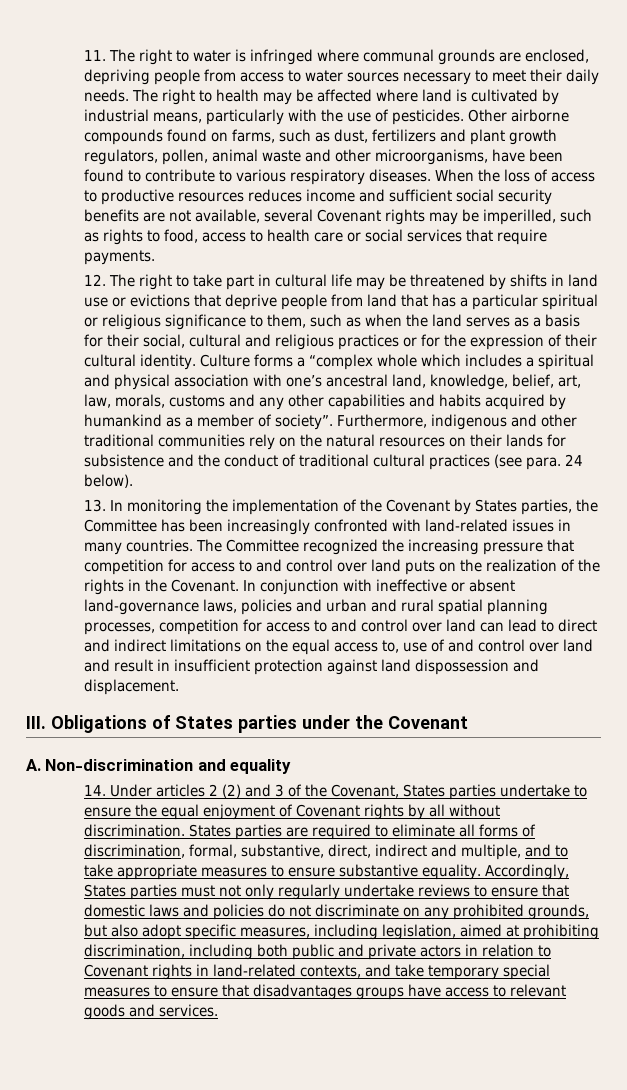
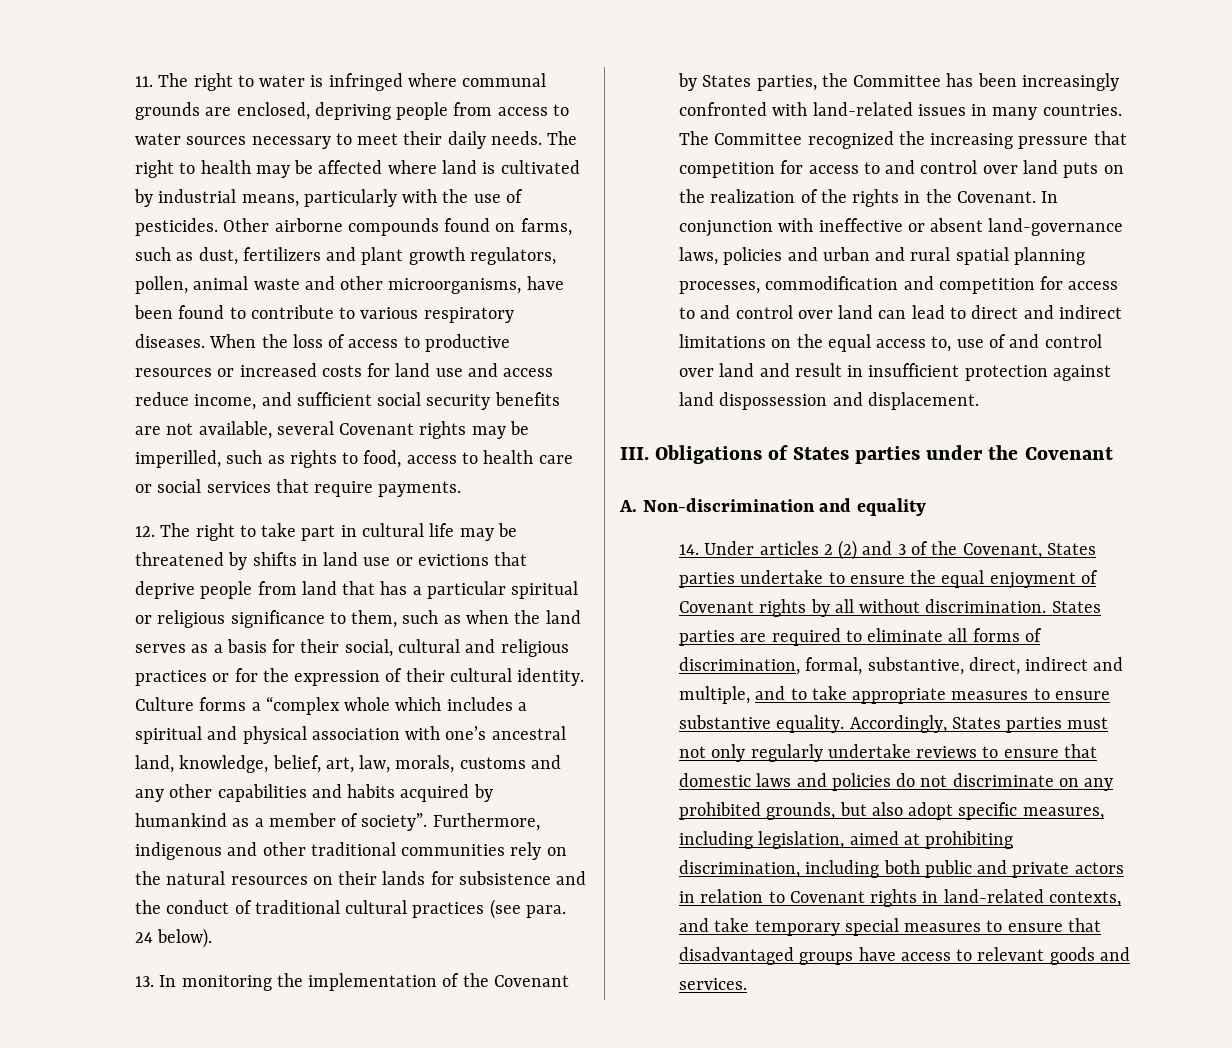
- When the loss of access to productive resources reduces income and sufficient social security benefits are not available, several Covenant rights may be imperilled, such as rights to food, access to health care or social services that require payments.
+ When the loss of access to productive resources or increased costs for land use and access reduce income, and sufficient social security benefits are not available, several Covenant rights may be imperilled, such as rights to food, access to health care or social services that require payments.
- In conjunction with ineffective or absent land-governance laws, policies and urban and rural spatial planning processes, competition for access to and control over land can lead to direct and indirect limitations on the equal access to, use of and control over land and result in insufficient protection against land dispossession and displacement.
+ In conjunction with ineffective or absent land-governance laws, policies and urban and rural spatial planning processes, commodification and competition for access to and control over land can lead to direct and indirect limitations on the equal access to, use of and control over land and result in insufficient protection against land dispossession and displacement.
- Accordingly, States parties must not only regularly undertake reviews to ensure that domestic laws and policies do not discriminate on any prohibited grounds, but also adopt specific measures, including legislation, aimed at prohibiting discrimination, including both public and private actors in relation to Covenant rights in land-related contexts, and take temporary special measures to ensure that disadvantages groups have access to relevant goods and services.
+ Accordingly, States parties must not only regularly undertake reviews to ensure that domestic laws and policies do not discriminate on any prohibited grounds, but also adopt specific measures, including legislation, aimed at prohibiting discrimination, including both public and private actors in relation to Covenant rights in land-related contexts, and take temporary special measures to ensure that disadvantaged groups have access to relevant goods and services.

